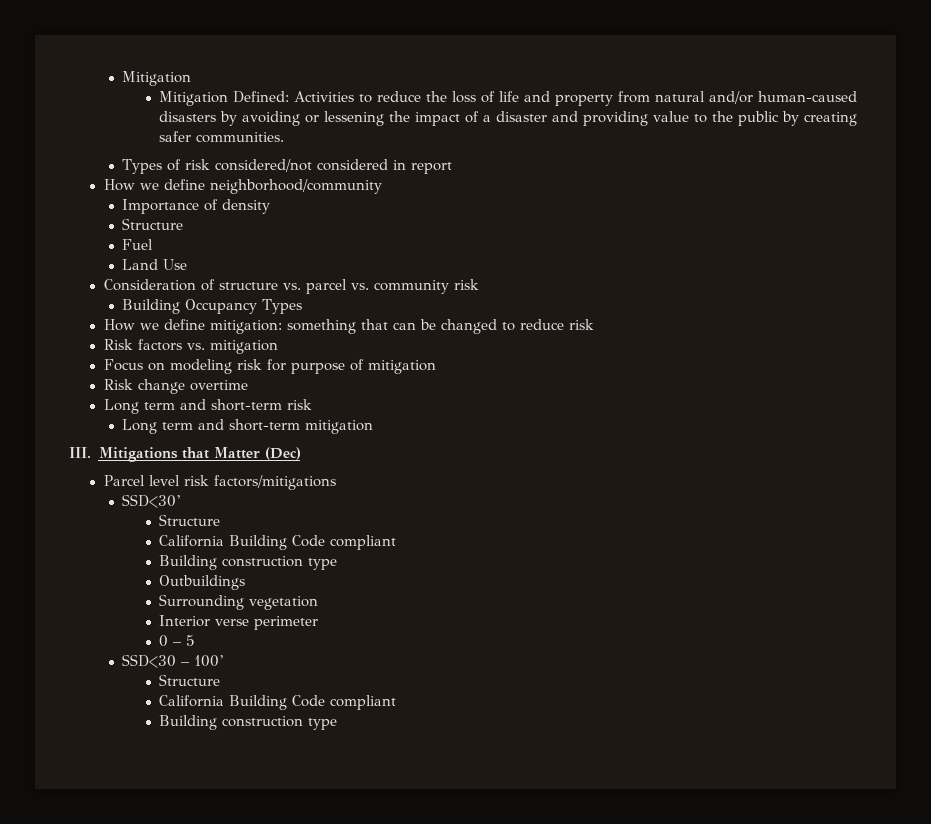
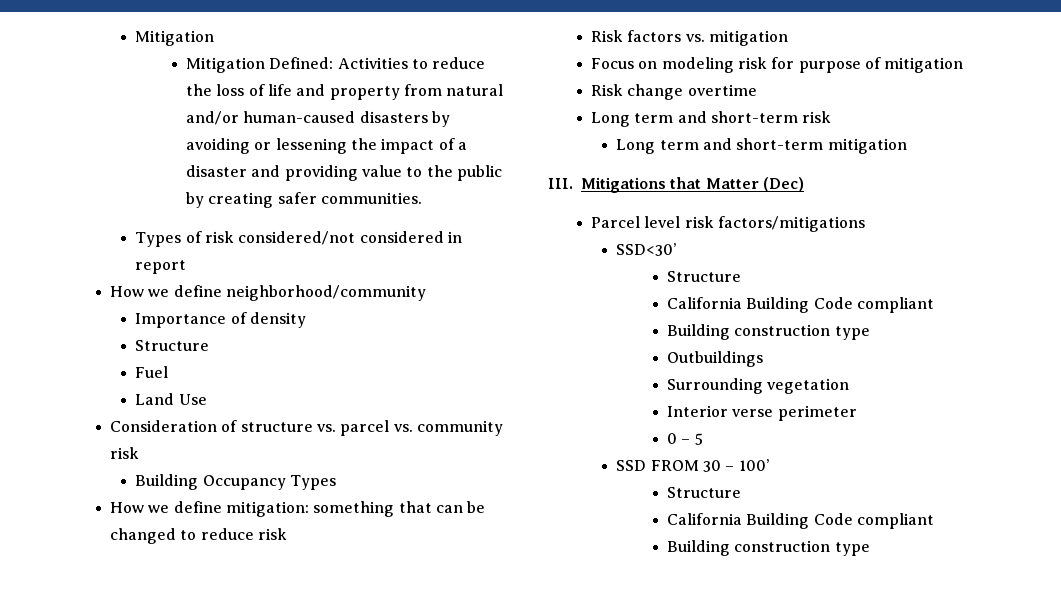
- SSD<30 – 100’
+ SSD FROM 30 – 100’

